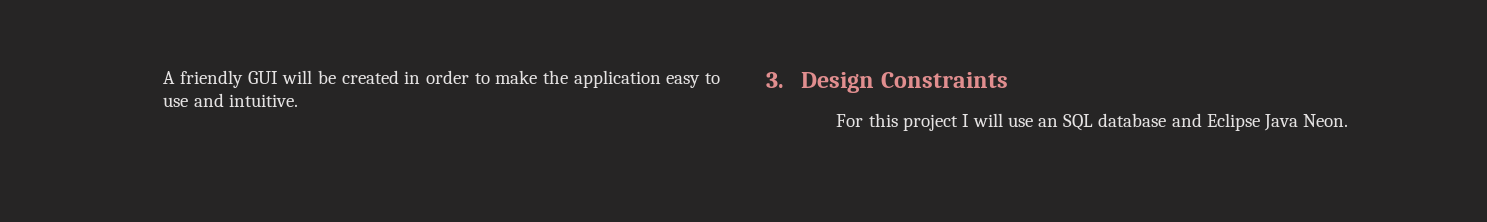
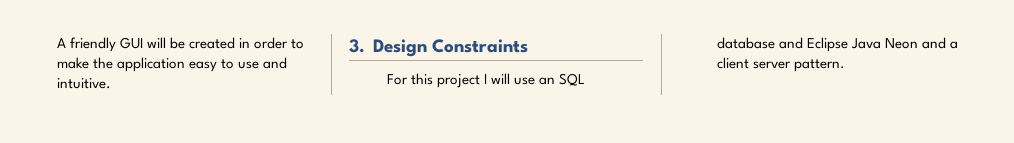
- For this project I will use an SQL database and Eclipse Java Neon.
+ For this project I will use an SQL database and Eclipse Java Neon and a client server pattern.

